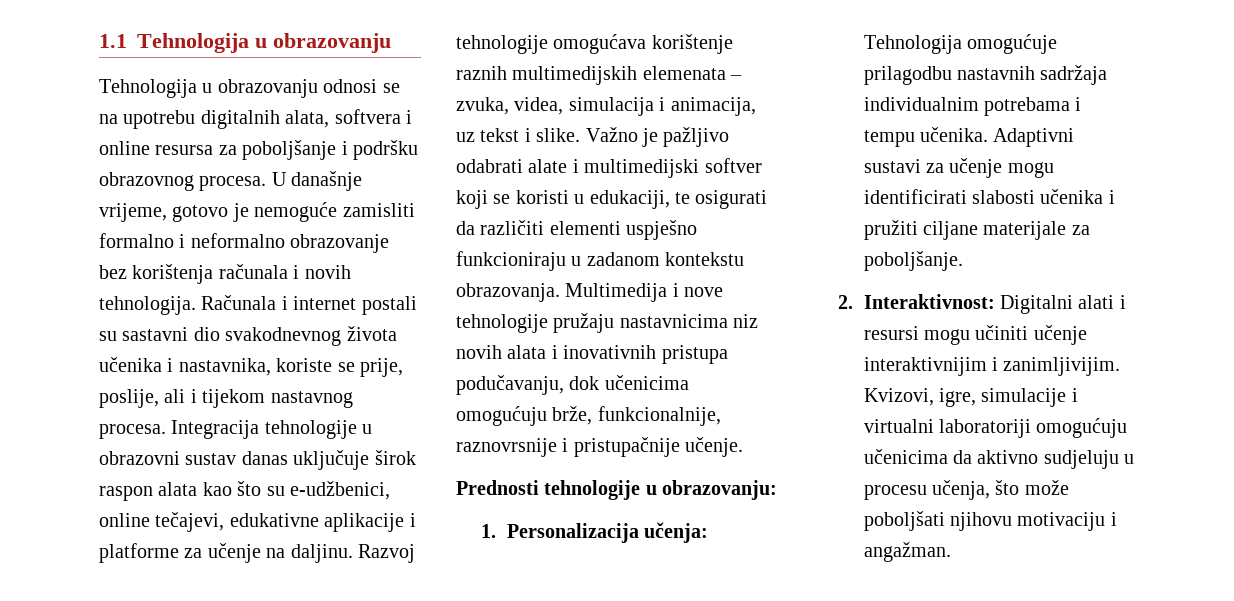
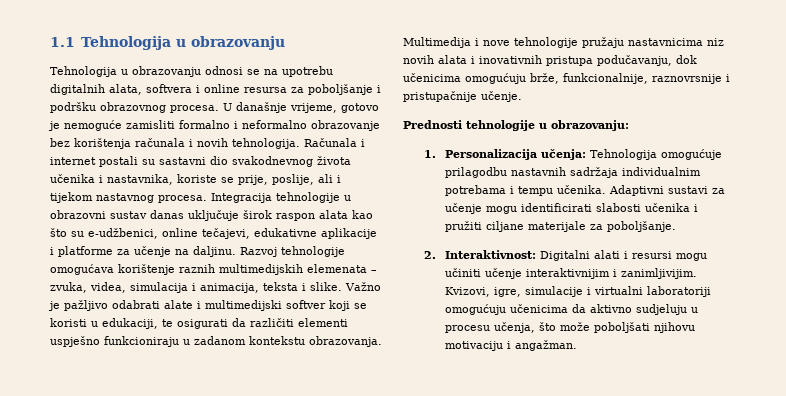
- Razvoj tehnologije omogućava korištenje raznih multimedijskih elemenata – zvuka, videa, simulacija i animacija, uz tekst i slike.
+ Razvoj tehnologije omogućava korištenje raznih multimedijskih elemenata – zvuka, videa, simulacija i animacija, teksta i slike.

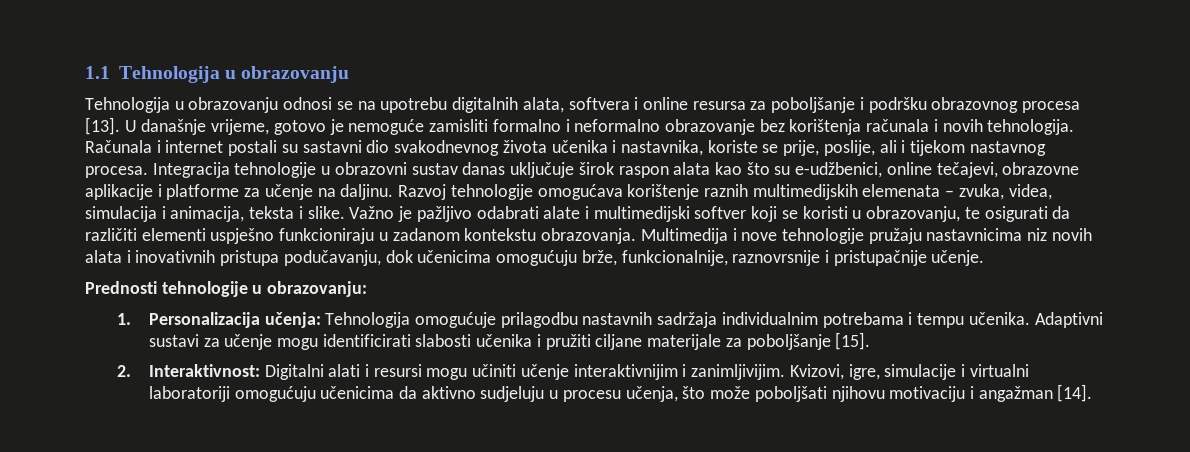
- Tehnologija u obrazovanju odnosi se na upotrebu digitalnih alata, softvera i online resursa za poboljšanje i podršku obrazovnog procesa.
+ Tehnologija u obrazovanju odnosi se na upotrebu digitalnih alata, softvera i online resursa za poboljšanje i podršku obrazovnog procesa [13].
- Integracija tehnologije u obrazovni sustav danas uključuje širok raspon alata kao što su e-udžbenici, online tečajevi, edukativne aplikacije i platforme za učenje na daljinu.
+ Integracija tehnologije u obrazovni sustav danas uključuje širok raspon alata kao što su e-udžbenici, online tečajevi, obrazovne aplikacije i platforme za učenje na daljinu.
- Važno je pažljivo odabrati alate i multimedijski softver koji se koristi u edukaciji, te osigurati da različiti elementi uspješno funkcioniraju u zadanom kontekstu obrazovanja.
+ Važno je pažljivo odabrati alate i multimedijski softver koji se koristi u obrazovanju, te osigurati da različiti elementi uspješno funkcioniraju u zadanom kontekstu obrazovanja.
- Adaptivni sustavi za učenje mogu identificirati slabosti učenika i pružiti ciljane materijale za poboljšanje.
+ Adaptivni sustavi za učenje mogu identificirati slabosti učenika i pružiti ciljane materijale za poboljšanje [15].
- Kvizovi, igre, simulacije i virtualni laboratoriji omogućuju učenicima da aktivno sudjeluju u procesu učenja, što može poboljšati njihovu motivaciju i angažman.
+ Kvizovi, igre, simulacije i virtualni laboratoriji omogućuju učenicima da aktivno sudjeluju u procesu učenja, što može poboljšati njihovu motivaciju i angažman [14].

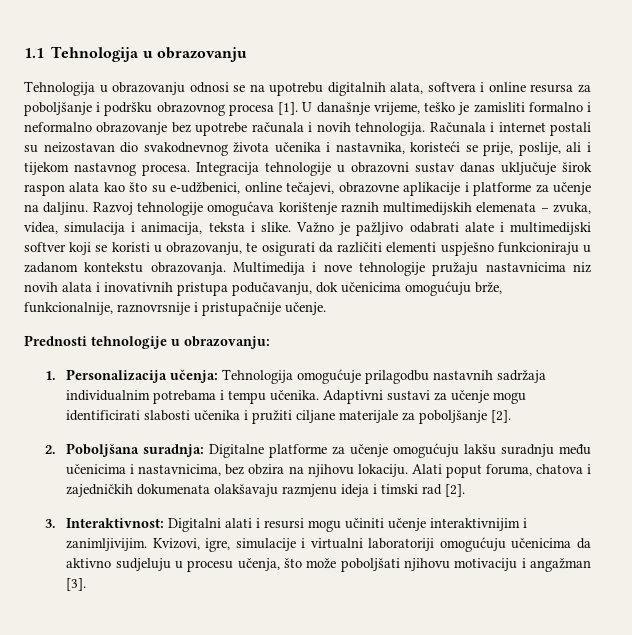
- Tehnologija u obrazovanju odnosi se na upotrebu digitalnih alata, softvera i online resursa za poboljšanje i podršku obrazovnog procesa [13].
+ Tehnologija u obrazovanju odnosi se na upotrebu digitalnih alata, softvera i online resursa za poboljšanje i podršku obrazovnog procesa [1].
- U današnje vrijeme, gotovo je nemoguće zamisliti formalno i neformalno obrazovanje bez korištenja računala i novih tehnologija.
+ U današnje vrijeme, teško je zamisliti formalno i neformalno obrazovanje bez upotrebe računala i novih tehnologija.
- Računala i internet postali su sastavni dio svakodnevnog života učenika i nastavnika, koriste se prije, poslije, ali i tijekom nastavnog procesa.
+ Računala i internet postali su neizostavan dio svakodnevnog života učenika i nastavnika, koristeći se prije, poslije, ali i tijekom nastavnog procesa.
- Adaptivni sustavi za učenje mogu identificirati slabosti učenika i pružiti ciljane materijale za poboljšanje [15].
- 2. Interaktivnost: Digitalni alati i resursi mogu učiniti učenje interaktivnijim i zanimljivijim.
+ Adaptivni sustavi za učenje mogu identificirati slabosti učenika i pružiti ciljane materijale za poboljšanje [2].
+ 2. Poboljšana suradnja: Digitalne platforme za učenje omogućuju lakšu suradnju među učenicima i nastavnicima, bez obzira na njihovu lokaciju. Alati poput foruma, chatova i zajedničkih dokumenata olakšavaju razmjenu ideja i timski rad [2].
+ 3. Interaktivnost: Digitalni alati i resursi mogu učiniti učenje interaktivnijim i zanimljivijim.
- Kvizovi, igre, simulacije i virtualni laboratoriji omogućuju učenicima da aktivno sudjeluju u procesu učenja, što može poboljšati njihovu motivaciju i angažman [14].
+ Kvizovi, igre, simulacije i virtualni laboratoriji omogućuju učenicima da aktivno sudjeluju u procesu učenja, što može poboljšati njihovu motivaciju i angažman [3].

